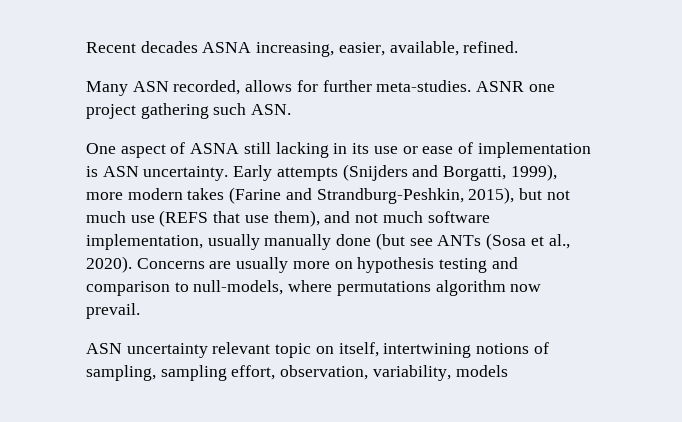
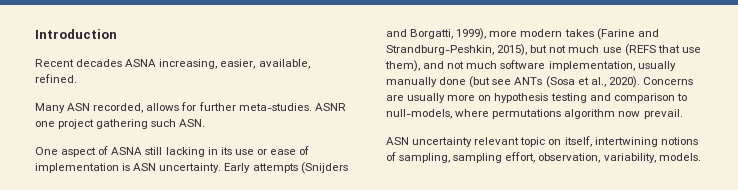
+ Introduction
- ASN uncertainty relevant topic on itself, intertwining notions of sampling, sampling effort, observation, variability, models
+ ASN uncertainty relevant topic on itself, intertwining notions of sampling, sampling effort, observation, variability, models.

